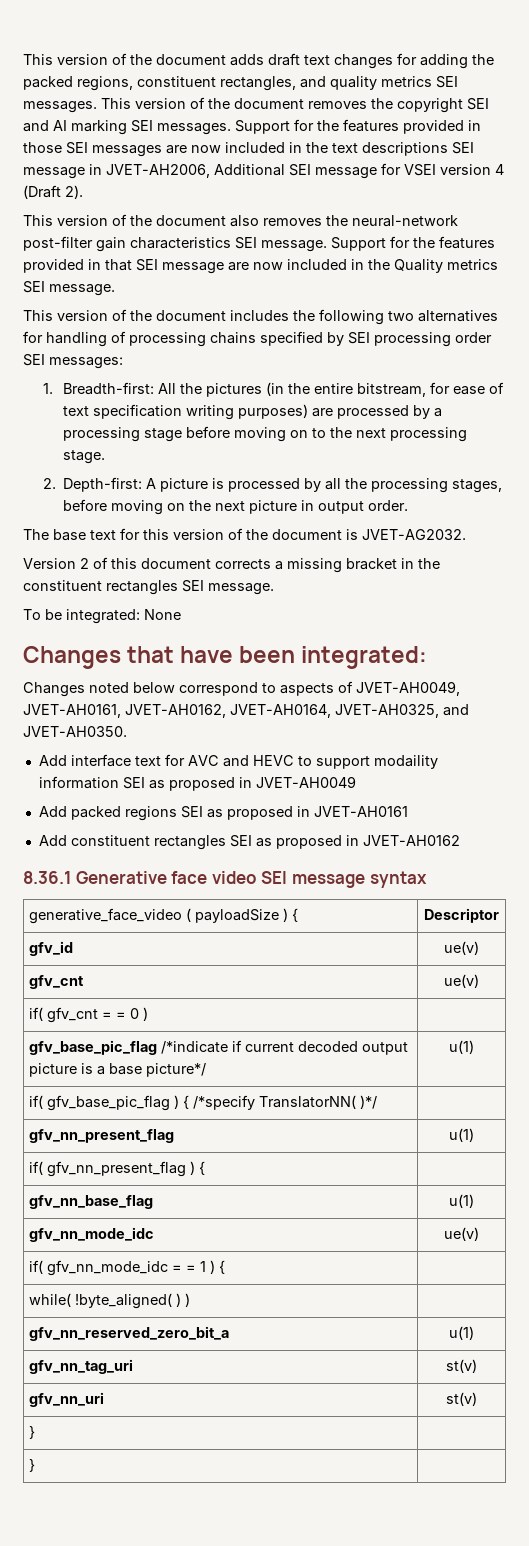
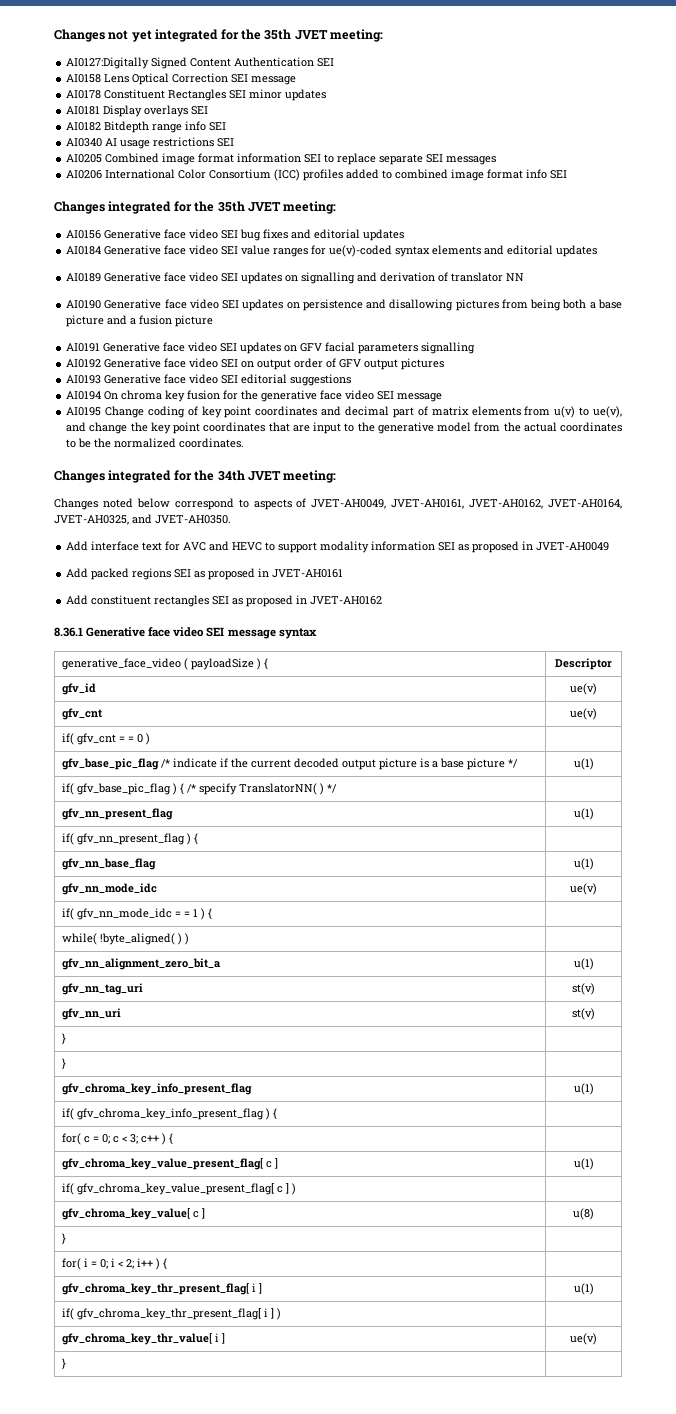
- This version of the document adds draft text changes for adding the packed regions, constituent rectangles, and quality metrics SEI messages. This version of the document removes the copyright SEI and AI marking SEI messages. Support for the features provided in those SEI messages are now included in the text descriptions SEI message in JVET-AH2006, Additional SEI message for VSEI version 4 (Draft 2).
- This version of the document also removes the neural-network post-filter gain characteristics SEI message. Support for the features provided in that SEI message are now included in the Quality metrics SEI message.
- This version of the document includes the following two alternatives for handling of processing chains specified by SEI processing order SEI messages:
- 1. Breadth-first: All the pictures (in the entire bitstream, for ease of text specification writing purposes) are processed by a processing stage before moving on to the next processing stage.
- 2. Depth-first: A picture is processed by all the processing stages, before moving on the next picture in output order.
- The base text for this version of the document is JVET-AG2032.
- Version 2 of this document corrects a missing bracket in the constituent rectangles SEI message.
- To be integrated: None
- Changes that have been integrated:
+ Changes not yet integrated for the 35th JVET meeting:
+ AI0127:Digitally Signed Content Authentication SEI
+ AI0158 Lens Optical Correction SEI message
+ AI0178 Constituent Rectangles SEI minor updates
+ AI0181 Display overlays SEI
+ AI0182 Bitdepth range info SEI
+ AI0340 AI usage restrictions SEI
+ AI0205 Combined image format information SEI to replace separate SEI messages
+ AI0206 International Color Consortium (ICC) profiles added to combined image format info SEI
+ Changes integrated for the 35th JVET meeting:
+ AI0156 Generative face video SEI bug fixes and editorial updates
+ AI0184 Generative face video SEI value ranges for ue(v)-coded syntax elements and editorial updates
+ AI0189 Generative face video SEI updates on signalling and derivation of translator NN
+ AI0190 Generative face video SEI updates on persistence and disallowing pictures from being both a base picture and a fusion picture
+ AI0191 Generative face video SEI updates on GFV facial parameters signalling
+ AI0192 Generative face video SEI on output order of GFV output pictures
+ AI0193 Generative face video SEI editorial suggestions
+ AI0194 On chroma key fusion for the generative face video SEI message
+ AI0195 Change coding of key point coordinates and decimal part of matrix elements from u(v) to ue(v), and change the key point coordinates that are input to the generative model from the actual coordinates to be the normalized coordinates.
+ Changes integrated for the 34th JVET meeting:
- Add interface text for AVC and HEVC to support modaility information SEI as proposed in JVET-AH0049
+ Add interface text for AVC and HEVC to support modality information SEI as proposed in JVET-AH0049
- gfv_base_pic_flag /*indicate if current decoded output picture is a base picture*/ | u(1)
+ gfv_base_pic_flag /* indicate if the current decoded output picture is a base picture */ | u(1)
- if( gfv_base_pic_flag ) { /*specify TranslatorNN( )*/ |
+ if( gfv_base_pic_flag ) { /* specify TranslatorNN( ) */ |
- gfv_nn_reserved_zero_bit_a | u(1)
+ gfv_nn_alignment_zero_bit_a | u(1)
+ gfv_chroma_key_info_present_flag | u(1)
+ if( gfv_chroma_key_info_present_flag ) { |
+ for( c = 0; c < 3; c++ ) { |
+ gfv_chroma_key_value_present_flag[ c ] | u(1)
+ if( gfv_chroma_key_value_present_flag[ c ] ) |
+ gfv_chroma_key_value[ c ] | u(8)
+ } |
+ for( i = 0; i < 2; i++ ) { |
+ gfv_chroma_key_thr_present_flag[ i ] | u(1)
+ if( gfv_chroma_key_thr_present_flag[ i ] ) |
+ gfv_chroma_key_thr_value[ i ] | ue(v)
+ } |

